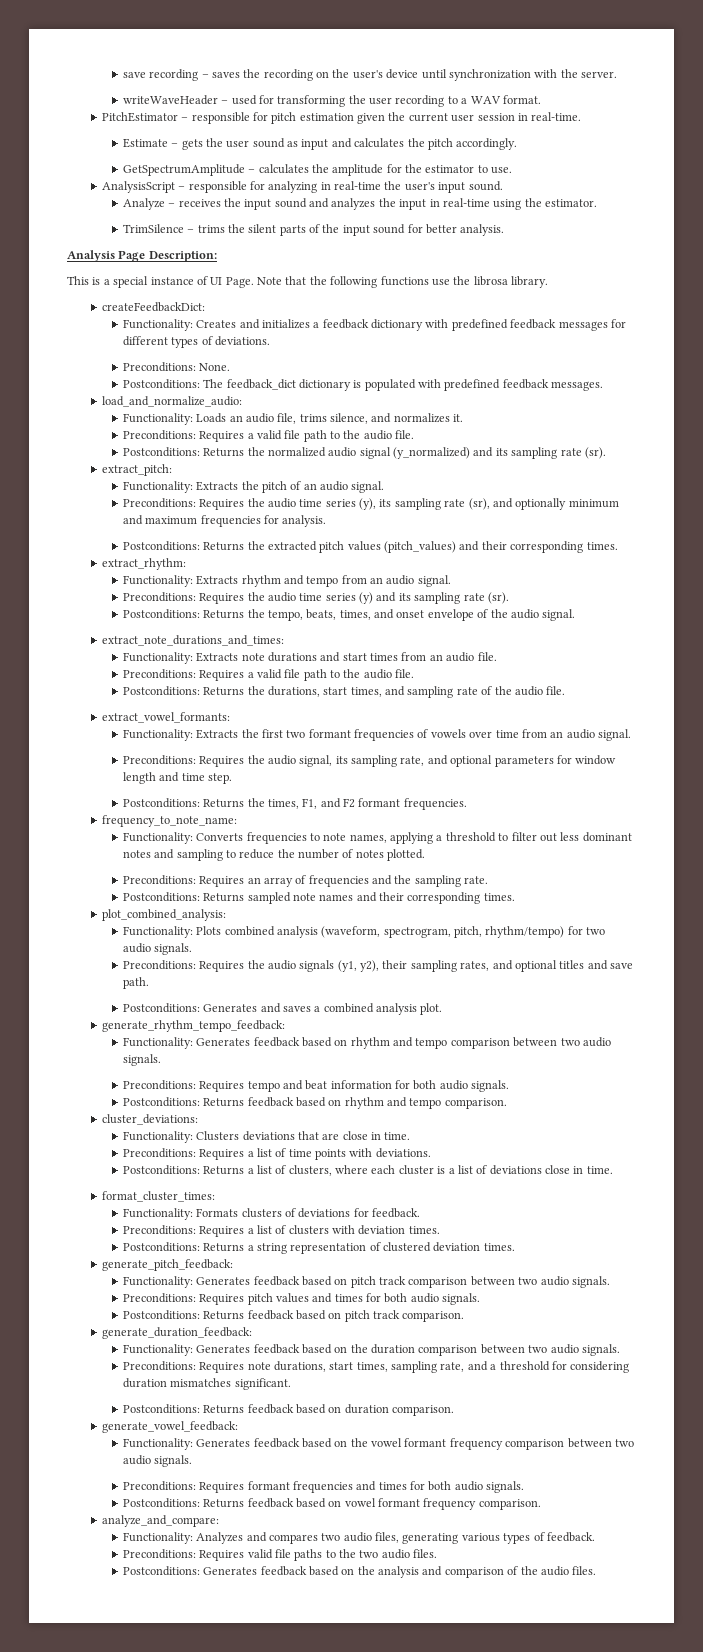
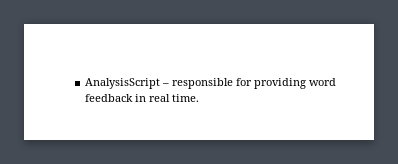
- save recording – saves the recording on the user's device until synchronization with the server.
- writeWaveHeader – used for transforming the user recording to a WAV format.
- PitchEstimator – responsible for pitch estimation given the current user session in real-time.
- Estimate – gets the user sound as input and calculates the pitch accordingly.
- GetSpectrumAmplitude – calculates the amplitude for the estimator to use.
- AnalysisScript – responsible for analyzing in real-time the user's input sound.
- Analyze – receives the input sound and analyzes the input in real-time using the estimator.
- TrimSilence – trims the silent parts of the input sound for better analysis.
- Analysis Page Description:
- This is a special instance of UI Page. Note that the following functions use the librosa library.
- createFeedbackDict:
- Functionality: Creates and initializes a feedback dictionary with predefined feedback messages for different types of deviations.
- Preconditions: None.
- Postconditions: The feedback_dict dictionary is populated with predefined feedback messages.
- load_and_normalize_audio:
- Functionality: Loads an audio file, trims silence, and normalizes it.
- Preconditions: Requires a valid file path to the audio file.
- Postconditions: Returns the normalized audio signal (y_normalized) and its sampling rate (sr).
- extract_pitch:
- Functionality: Extracts the pitch of an audio signal.
- Preconditions: Requires the audio time series (y), its sampling rate (sr), and optionally minimum and maximum frequencies for analysis.
- Postconditions: Returns the extracted pitch values (pitch_values) and their corresponding times.
- extract_rhythm:
- Functionality: Extracts rhythm and tempo from an audio signal.
- Preconditions: Requires the audio time series (y) and its sampling rate (sr).
- Postconditions: Returns the tempo, beats, times, and onset envelope of the audio signal.
- extract_note_durations_and_times:
- Functionality: Extracts note durations and start times from an audio file.
- Preconditions: Requires a valid file path to the audio file.
- Postconditions: Returns the durations, start times, and sampling rate of the audio file.
- extract_vowel_formants:
- Functionality: Extracts the first two formant frequencies of vowels over time from an audio signal.
- Preconditions: Requires the audio signal, its sampling rate, and optional parameters for window length and time step.
- Postconditions: Returns the times, F1, and F2 formant frequencies.
- frequency_to_note_name:
- Functionality: Converts frequencies to note names, applying a threshold to filter out less dominant notes and sampling to reduce the number of notes plotted.
- Preconditions: Requires an array of frequencies and the sampling rate.
- Postconditions: Returns sampled note names and their corresponding times.
- plot_combined_analysis:
- Functionality: Plots combined analysis (waveform, spectrogram, pitch, rhythm/tempo) for two audio signals.
- Preconditions: Requires the audio signals (y1, y2), their sampling rates, and optional titles and save path.
- Postconditions: Generates and saves a combined analysis plot.
- generate_rhythm_tempo_feedback:
- Functionality: Generates feedback based on rhythm and tempo comparison between two audio signals.
- Preconditions: Requires tempo and beat information for both audio signals.
- Postconditions: Returns feedback based on rhythm and tempo comparison.
- cluster_deviations:
- Functionality: Clusters deviations that are close in time.
- Preconditions: Requires a list of time points with deviations.
- Postconditions: Returns a list of clusters, where each cluster is a list of deviations close in time.
- format_cluster_times:
- Functionality: Formats clusters of deviations for feedback.
- Preconditions: Requires a list of clusters with deviation times.
- Postconditions: Returns a string representation of clustered deviation times.
- generate_pitch_feedback:
- Functionality: Generates feedback based on pitch track comparison between two audio signals.
- Preconditions: Requires pitch values and times for both audio signals.
- Postconditions: Returns feedback based on pitch track comparison.
- generate_duration_feedback:
- Functionality: Generates feedback based on the duration comparison between two audio signals.
- Preconditions: Requires note durations, start times, sampling rate, and a threshold for considering duration mismatches significant.
- Postconditions: Returns feedback based on duration comparison.
- generate_vowel_feedback:
- Functionality: Generates feedback based on the vowel formant frequency comparison between two audio signals.
- Preconditions: Requires formant frequencies and times for both audio signals.
- Postconditions: Returns feedback based on vowel formant frequency comparison.
- analyze_and_compare:
- Functionality: Analyzes and compares two audio files, generating various types of feedback.
- Preconditions: Requires valid file paths to the two audio files.
- Postconditions: Generates feedback based on the analysis and comparison of the audio files.
+ AnalysisScript – responsible for providing word feedback in real time.

